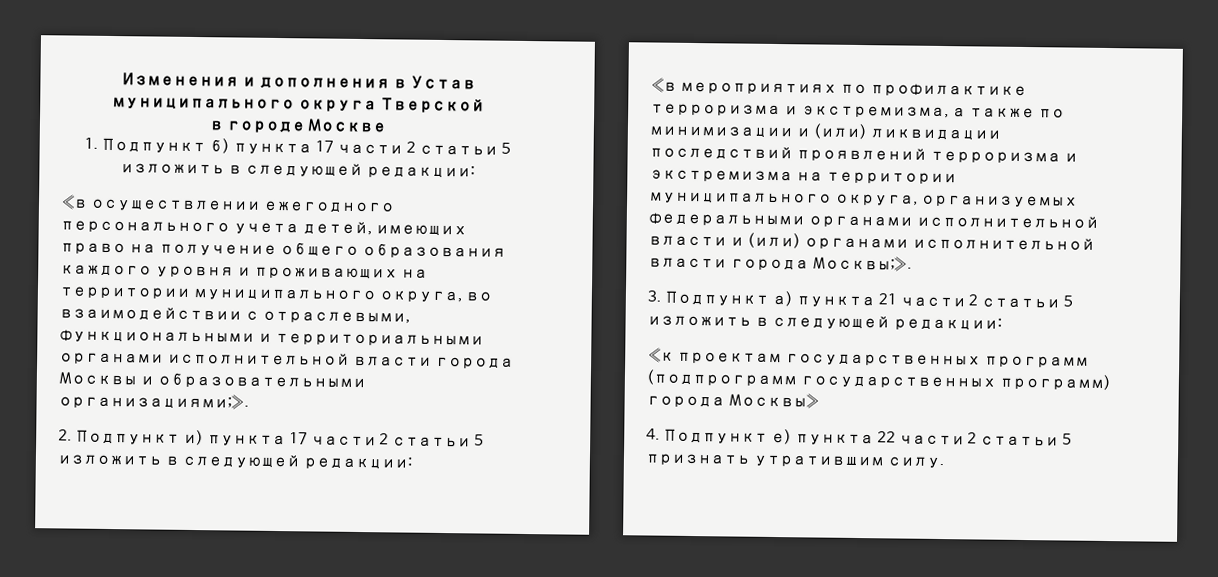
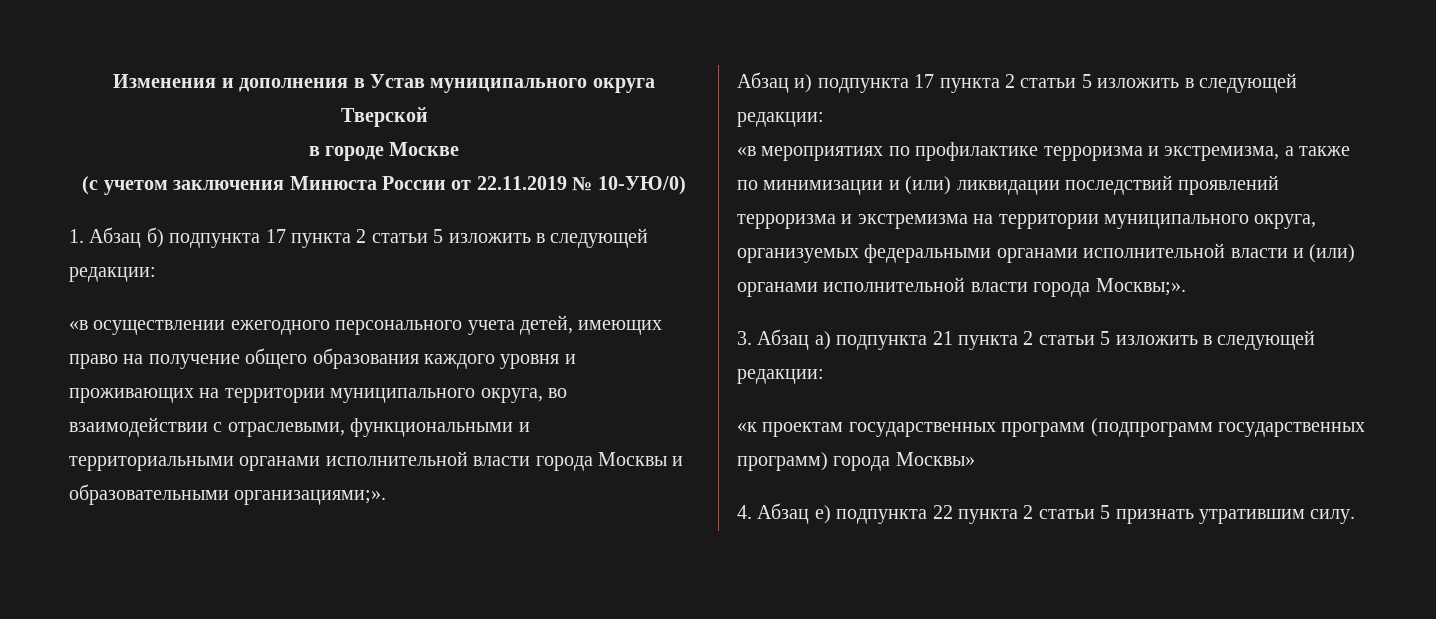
- 1. Подпункт б) пункта 17 части 2 статьи 5 изложить в следующей редакции:
+ (с учетом заключения Минюста России от 22.11.2019 № 10-УЮ/0)
+ 1. Абзац б) подпункта 17 пункта 2 статьи 5 изложить в следующей редакции:
- 2. Подпункт и) пункта 17 части 2 статьи 5 изложить в следующей редакции:
+ Абзац и) подпункта 17 пункта 2 статьи 5 изложить в следующей редакции:
- 3. Подпункт а) пункта 21 части 2 статьи 5 изложить в следующей редакции:
+ 3. Абзац а) подпункта 21 пункта 2 статьи 5 изложить в следующей редакции:
- 4. Подпункт е) пункта 22 части 2 статьи 5 признать утратившим силу.
+ 4. Абзац е) подпункта 22 пункта 2 статьи 5 признать утратившим силу.

